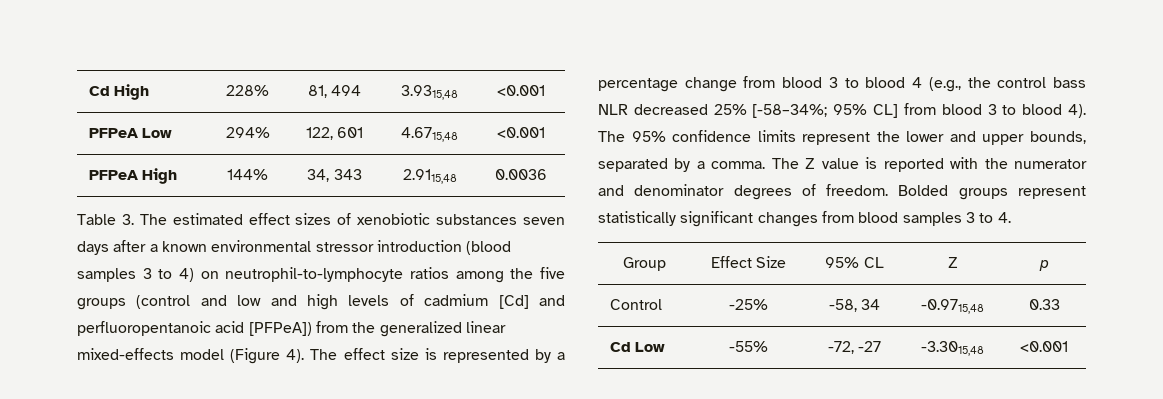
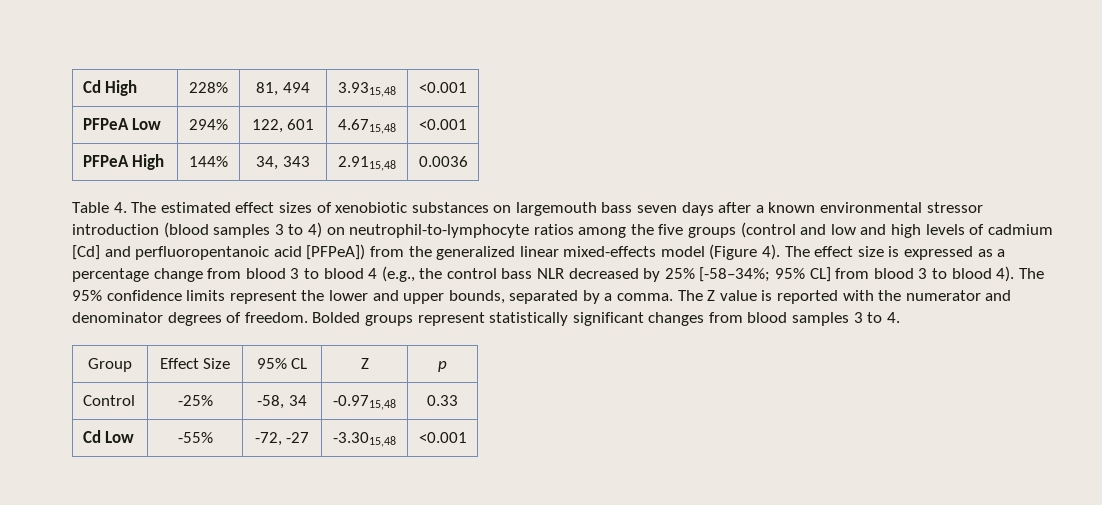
- Table 3. The estimated effect sizes of xenobiotic substances seven days after a known environmental stressor introduction (blood samples 3 to 4) on neutrophil-to-lymphocyte ratios among the five groups (control and low and high levels of cadmium [Cd] and perfluoropentanoic acid [PFPeA]) from the generalized linear mixed-effects model (Figure 4).
+ Table 4. The estimated effect sizes of xenobiotic substances on largemouth bass seven days after a known environmental stressor introduction (blood samples 3 to 4) on neutrophil-to-lymphocyte ratios among the five groups (control and low and high levels of cadmium [Cd] and perfluoropentanoic acid [PFPeA]) from the generalized linear mixed-effects model (Figure 4).
- The effect size is represented by a percentage change from blood 3 to blood 4 (e.g., the control bass NLR decreased 25% [-58–34%; 95% CL] from blood 3 to blood 4).
+ The effect size is expressed as a percentage change from blood 3 to blood 4 (e.g., the control bass NLR decreased by 25% [-58–34%; 95% CL] from blood 3 to blood 4).

